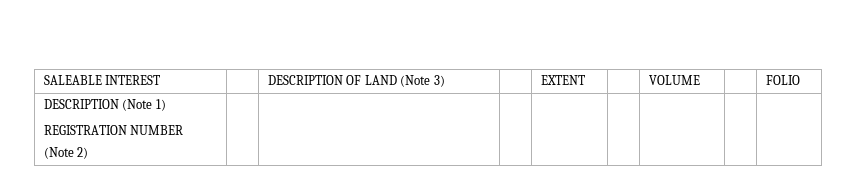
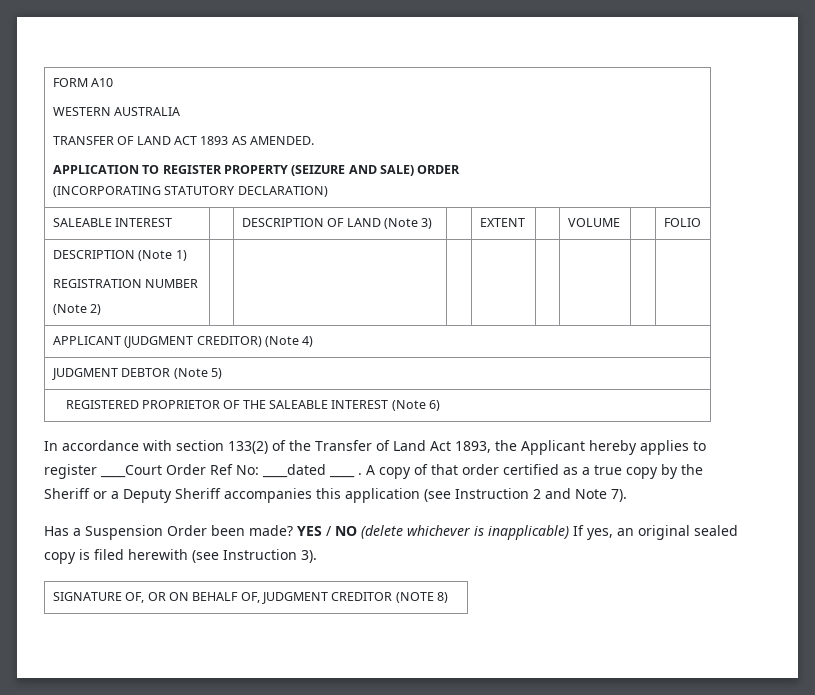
+ FORM A10
+ WESTERN AUSTRALIA
+ TRANSFER OF LAND ACT 1893 AS AMENDED.
+ APPLICATION TO REGISTER PROPERTY (SEIZURE AND SALE) ORDER
+ (INCORPORATING STATUTORY DECLARATION)
+ APPLICANT (JUDGMENT CREDITOR) (Note 4)
+ JUDGMENT DEBTOR (Note 5)
+ REGISTERED PROPRIETOR OF THE SALEABLE INTEREST (Note 6)
+ In accordance with section 133(2) of the Transfer of Land Act 1893, the Applicant hereby applies to register ____Court Order Ref No: ____dated ____ . A copy of that order certified as a true copy by the Sheriff or a Deputy Sheriff accompanies this application (see Instruction 2 and Note 7).
+ Has a Suspension Order been made? YES / NO (delete whichever is inapplicable) If yes, an original sealed copy is filed herewith (see Instruction 3).
+ SIGNATURE OF, OR ON BEHALF OF, JUDGMENT CREDITOR (NOTE 8)

